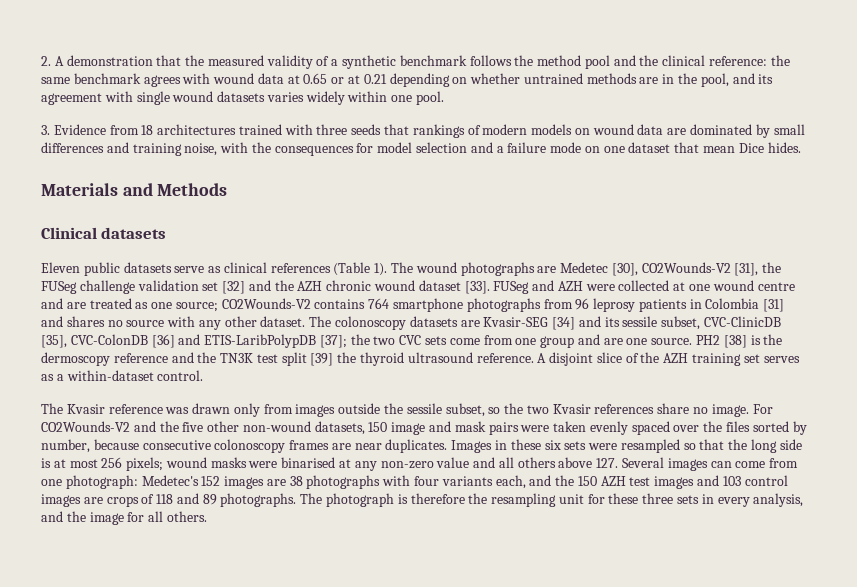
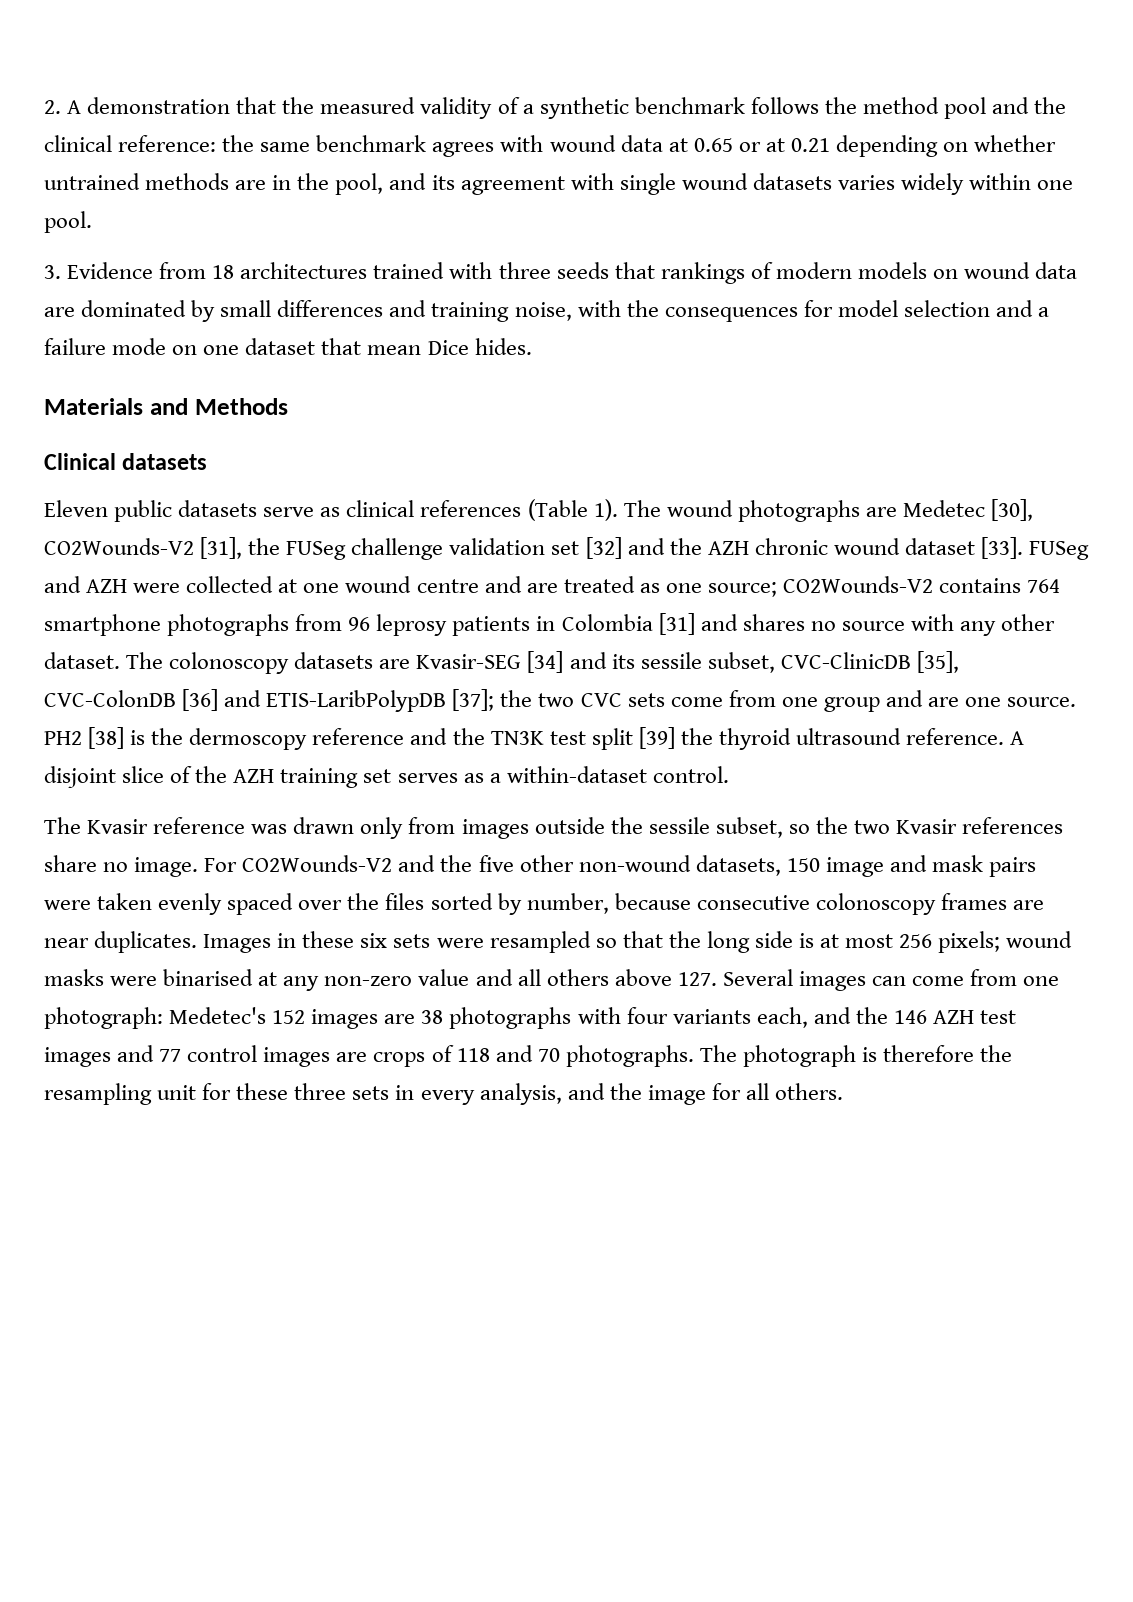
- Medetec's 152 images are 38 photographs with four variants each, and the 150 AZH test images and 103 control images are crops of 118 and 89 photographs.
+ Medetec's 152 images are 38 photographs with four variants each, and the 146 AZH test images and 77 control images are crops of 118 and 70 photographs.

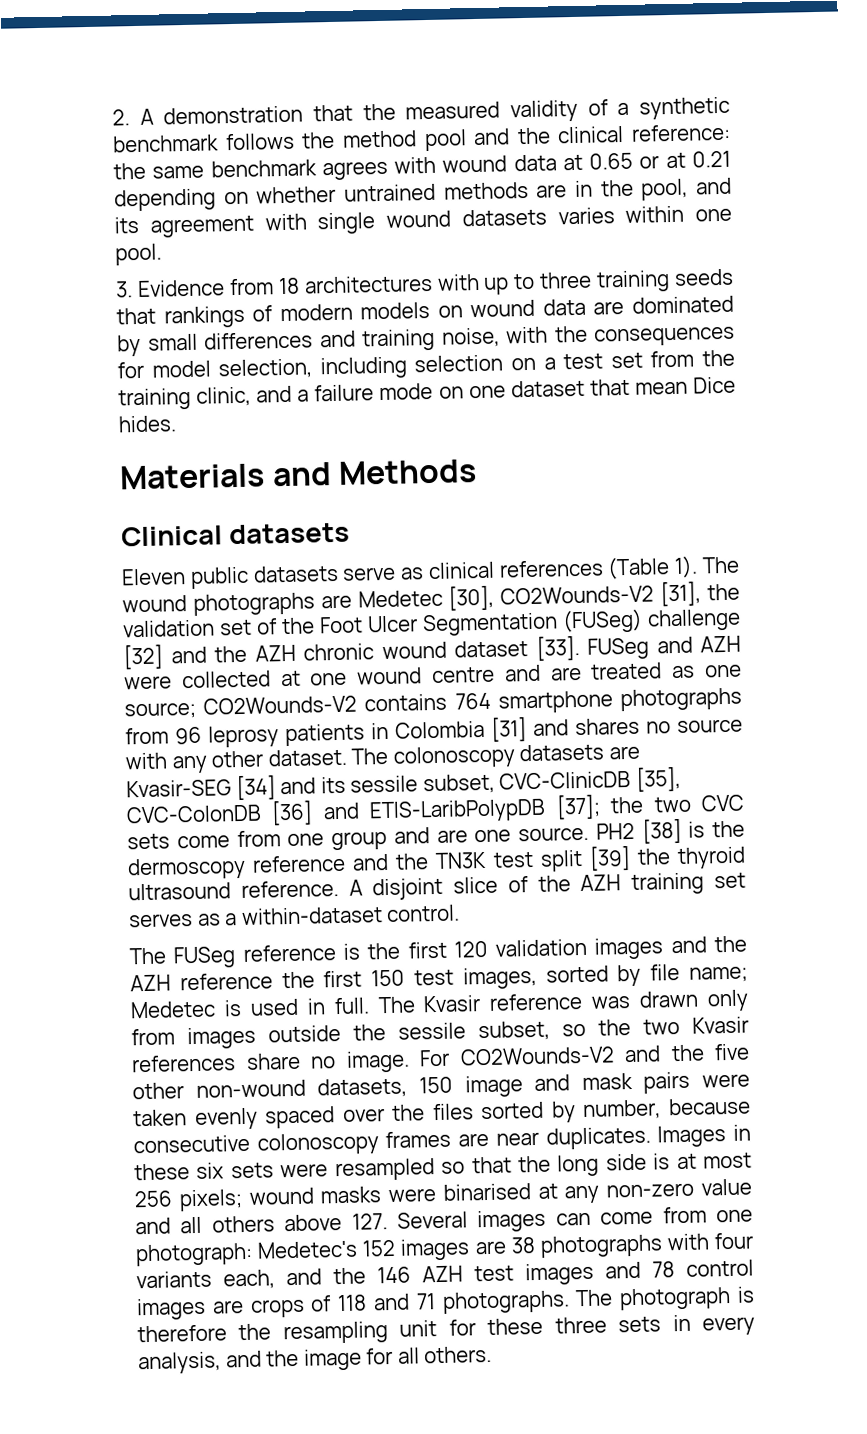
- 2. A demonstration that the measured validity of a synthetic benchmark follows the method pool and the clinical reference: the same benchmark agrees with wound data at 0.65 or at 0.21 depending on whether untrained methods are in the pool, and its agreement with single wound datasets varies widely within one pool.
+ 2. A demonstration that the measured validity of a synthetic benchmark follows the method pool and the clinical reference: the same benchmark agrees with wound data at 0.65 or at 0.21 depending on whether untrained methods are in the pool, and its agreement with single wound datasets varies within one pool.
- 3. Evidence from 18 architectures trained with three seeds that rankings of modern models on wound data are dominated by small differences and training noise, with the consequences for model selection and a failure mode on one dataset that mean Dice hides.
+ 3. Evidence from 18 architectures with up to three training seeds that rankings of modern models on wound data are dominated by small differences and training noise, with the consequences for model selection, including selection on a test set from the training clinic, and a failure mode on one dataset that mean Dice hides.
- The wound photographs are Medetec [30], CO2Wounds-V2 [31], the FUSeg challenge validation set [32] and the AZH chronic wound dataset [33].
+ The wound photographs are Medetec [30], CO2Wounds-V2 [31], the validation set of the Foot Ulcer Segmentation (FUSeg) challenge [32] and the AZH chronic wound dataset [33].
- The Kvasir reference was drawn only from images outside the sessile subset, so the two Kvasir references share no image.
+ The FUSeg reference is the first 120 validation images and the AZH reference the first 150 test images, sorted by file name; Medetec is used in full. The Kvasir reference was drawn only from images outside the sessile subset, so the two Kvasir references share no image.
- Medetec's 152 images are 38 photographs with four variants each, and the 146 AZH test images and 77 control images are crops of 118 and 70 photographs.
+ Medetec's 152 images are 38 photographs with four variants each, and the 146 AZH test images and 78 control images are crops of 118 and 71 photographs.

